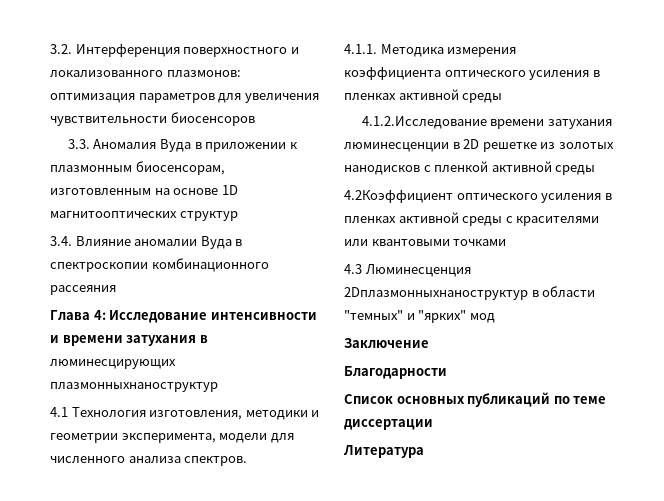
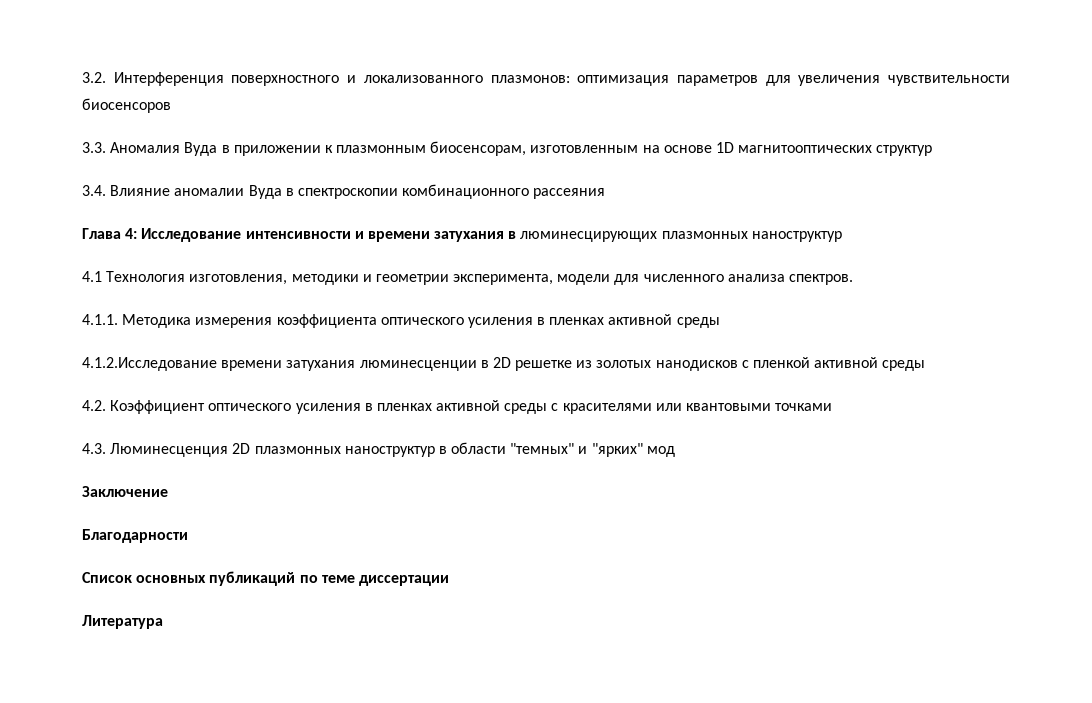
- Глава 4: Исследование интенсивности и времени затухания в люминесцирующих плазмонныхнаноструктур
+ Глава 4: Исследование интенсивности и времени затухания в люминесцирующих плазмонных наноструктур
- 4.2Коэффициент оптического усиления в пленках активной среды с красителями или квантовыми точками
+ 4.2. Коэффициент оптического усиления в пленках активной среды с красителями или квантовыми точками
- 4.3 Люминесценция 2Dплазмонныхнаноструктур в области "темных" и "ярких" мод
+ 4.3. Люминесценция 2D плазмонных наноструктур в области "темных" и "ярких" мод

